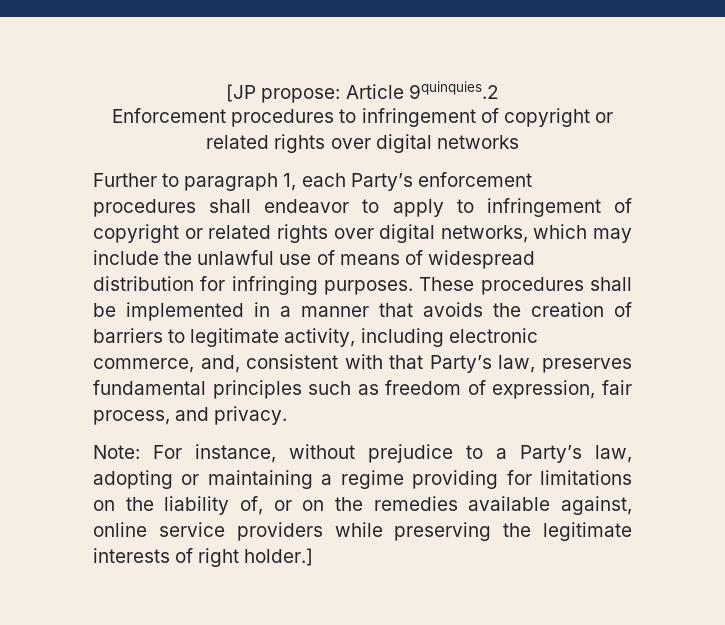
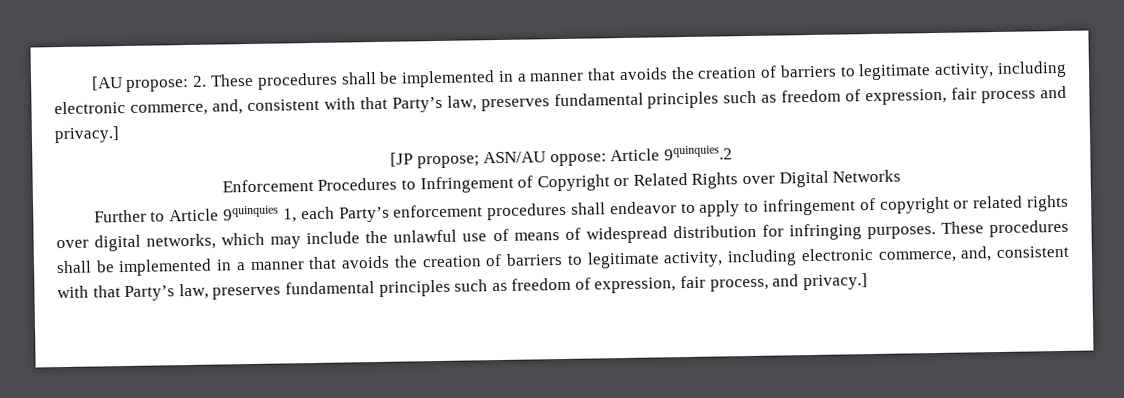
- [JP propose: Article 9quinquies.2
- Enforcement procedures to infringement of copyright or related rights over digital networks
+ [AU propose: 2. These procedures shall be implemented in a manner that avoids the creation of barriers to legitimate activity, including electronic commerce, and, consistent with that Party’s law, preserves fundamental principles such as freedom of expression, fair process and privacy.]
+ [JP propose; ASN/AU oppose: Article 9quinquies.2
+ Enforcement Procedures to Infringement of Copyright or Related Rights over Digital Networks
- Further to paragraph 1, each Party’s enforcement procedures shall endeavor to apply to infringement of copyright or related rights over digital networks, which may include the unlawful use of means of widespread distribution for infringing purposes.
+ Further to Article 9quinquies 1, each Party’s enforcement procedures shall endeavor to apply to infringement of copyright or related rights over digital networks, which may include the unlawful use of means of widespread distribution for infringing purposes.
- These procedures shall be implemented in a manner that avoids the creation of barriers to legitimate activity, including electronic commerce, and, consistent with that Party’s law, preserves fundamental principles such as freedom of expression, fair process, and privacy.
- Note: For instance, without prejudice to a Party’s law, adopting or maintaining a regime providing for limitations on the liability of, or on the remedies available against, online service providers while preserving the legitimate interests of right holder.]
+ These procedures shall be implemented in a manner that avoids the creation of barriers to legitimate activity, including electronic commerce, and, consistent with that Party’s law, preserves fundamental principles such as freedom of expression, fair process, and privacy.]

